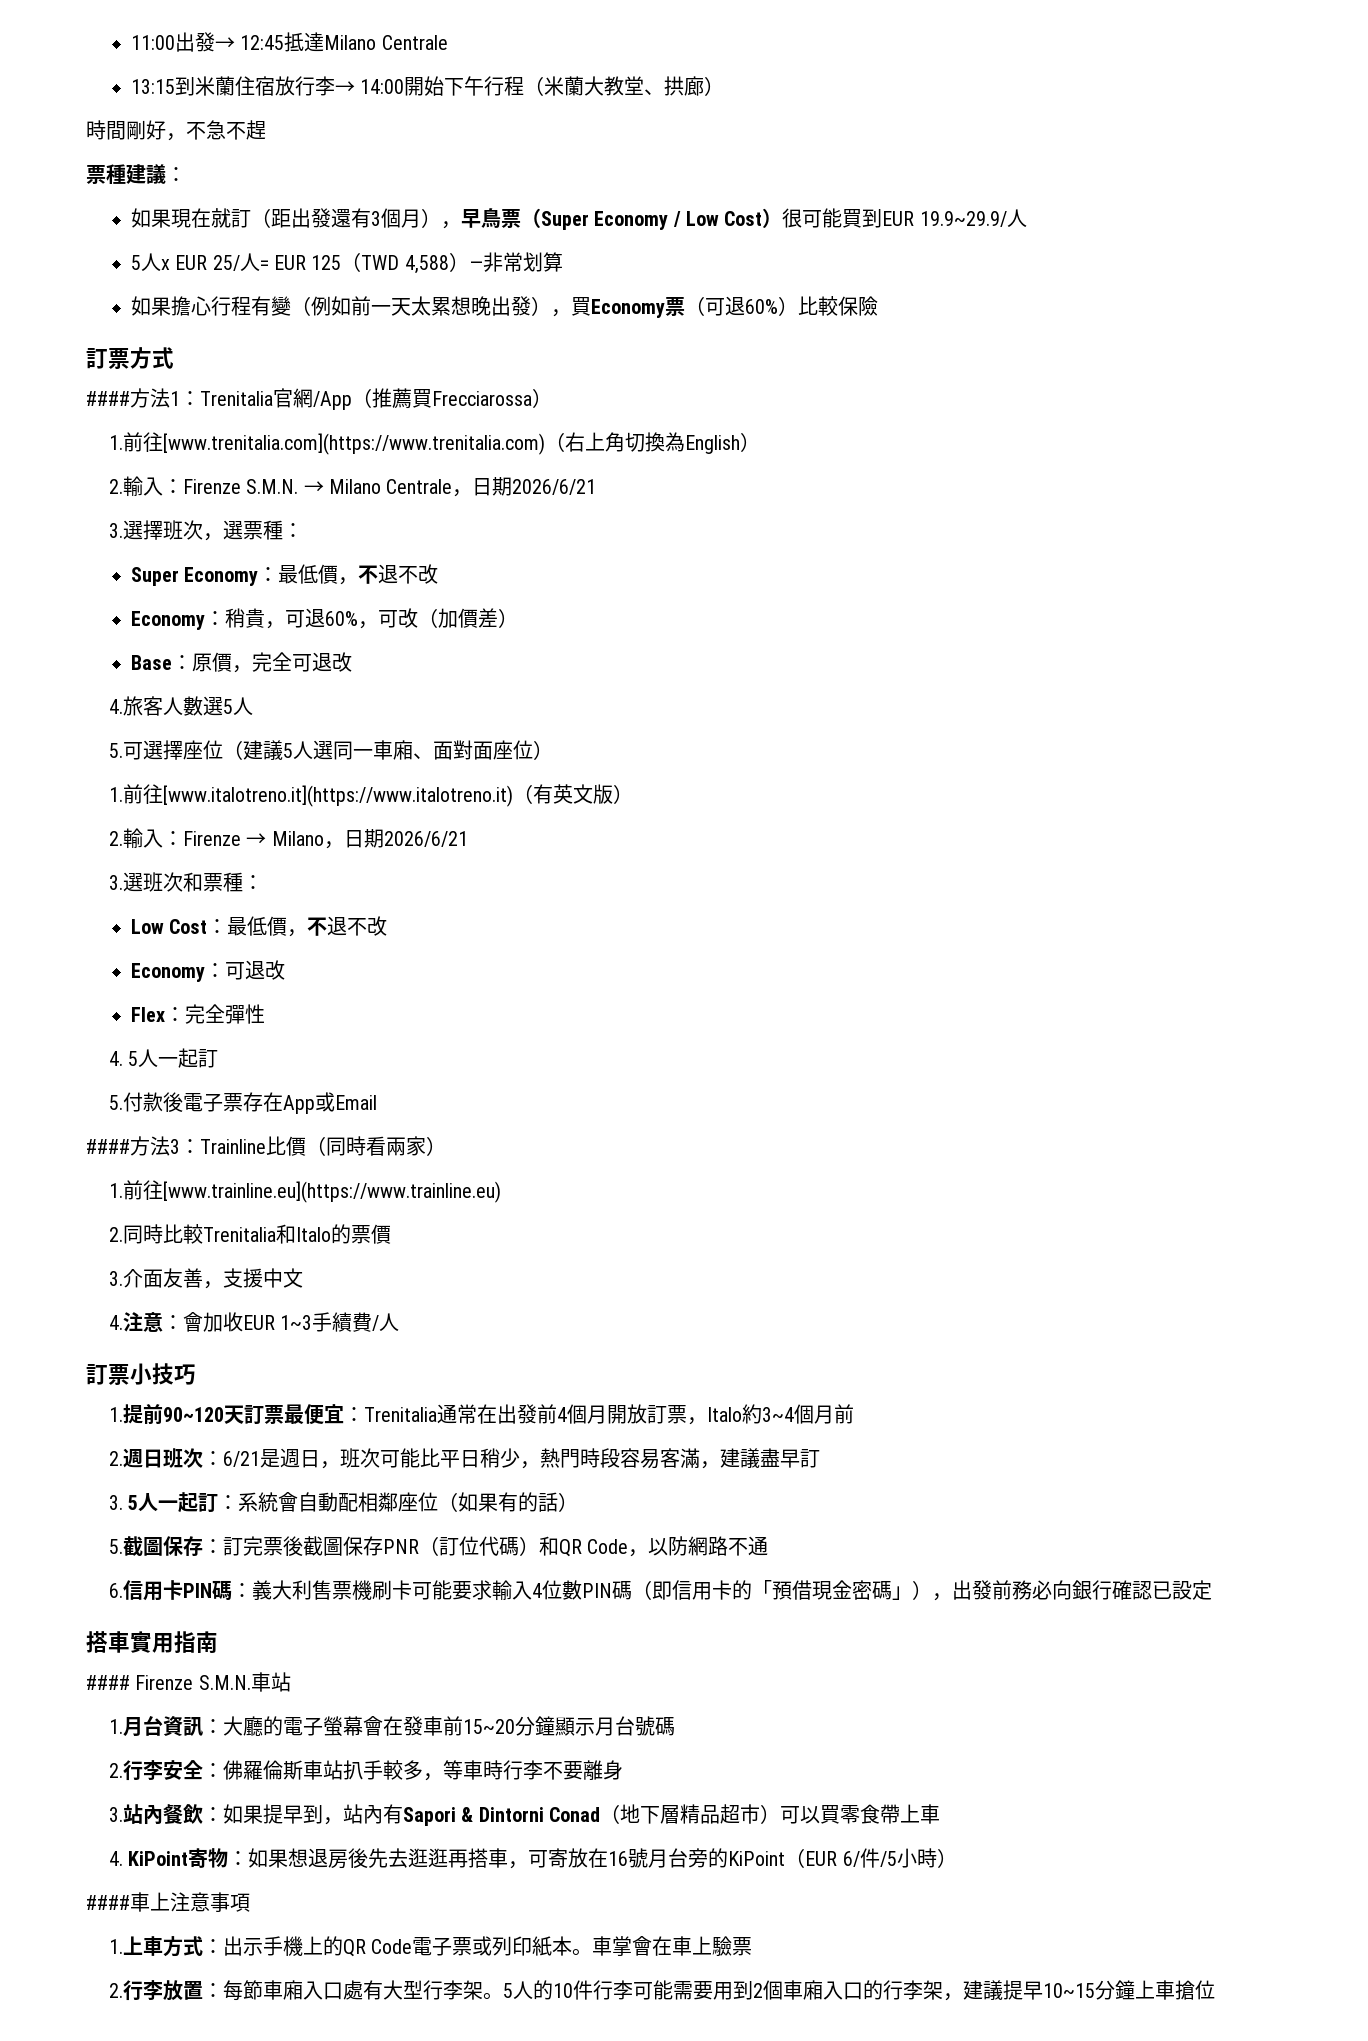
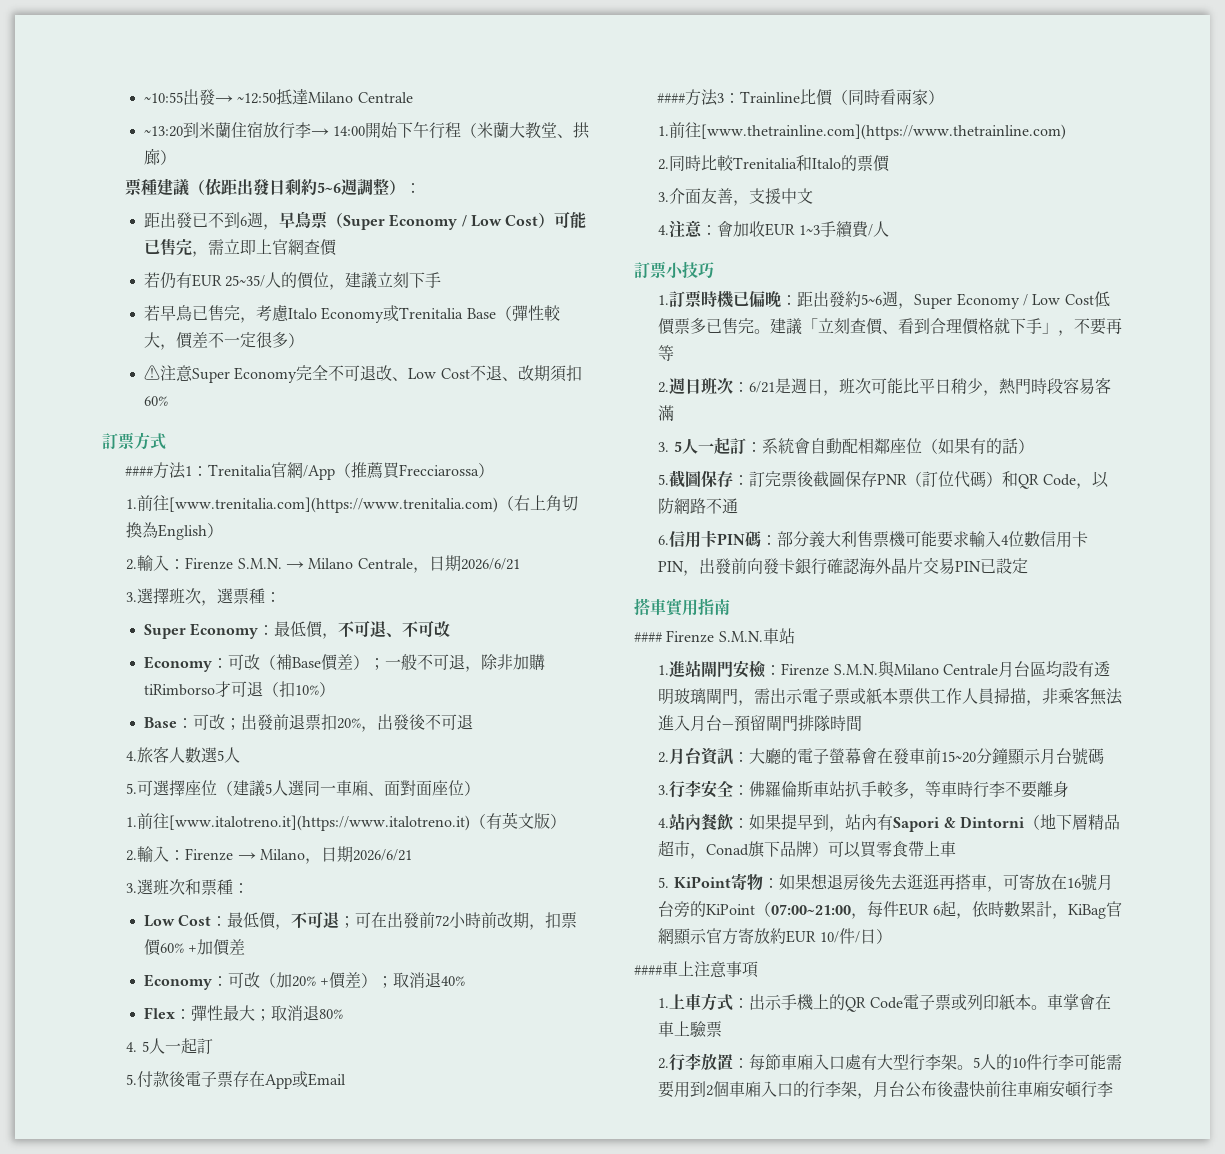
- 11:00出發→ 12:45抵達Milano Centrale
+ ~10:55出發→ ~12:50抵達Milano Centrale
- 13:15到米蘭住宿放行李→ 14:00開始下午行程（米蘭大教堂、拱廊）
+ ~13:20到米蘭住宿放行李→ 14:00開始下午行程（米蘭大教堂、拱廊）
- 時間剛好，不急不趕
- 票種建議：
- 如果現在就訂（距出發還有3個月），早鳥票（Super Economy / Low Cost）很可能買到EUR 19.9~29.9/人
- 5人x EUR 25/人= EUR 125（TWD 4,588）—非常划算
- 如果擔心行程有變（例如前一天太累想晚出發），買Economy票（可退60%）比較保險
+ 票種建議（依距出發日剩約5~6週調整）：
+ 距出發已不到6週，早鳥票（Super Economy / Low Cost）可能已售完，需立即上官網查價
+ 若仍有EUR 25~35/人的價位，建議立刻下手
+ 若早鳥已售完，考慮Italo Economy或Trenitalia Base（彈性較大，價差不一定很多）
+ ⚠注意Super Economy完全不可退改、Low Cost不退、改期須扣60%
- Super Economy：最低價，不退不改
- Economy：稍貴，可退60%，可改（加價差）
- Base：原價，完全可退改
+ Super Economy：最低價，不可退、不可改
+ Economy：可改（補Base價差）；一般不可退，除非加購tiRimborso才可退（扣10%）
+ Base：可改；出發前退票扣20%，出發後不可退
- Low Cost：最低價，不退不改
- Economy：可退改
+ Low Cost：最低價，不可退；可在出發前72小時前改期，扣票價60% +加價差
+ Economy：可改（加20% +價差）；取消退40%
- Flex：完全彈性
+ Flex：彈性最大；取消退80%
- 1.前往[www.trainline.eu](https://www.trainline.eu)
+ 1.前往[www.thetrainline.com](https://www.thetrainline.com)
- 1.提前90~120天訂票最便宜：Trenitalia通常在出發前4個月開放訂票，Italo約3~4個月前
+ 1.訂票時機已偏晚：距出發約5~6週，Super Economy / Low Cost低價票多已售完。建議「立刻查價、看到合理價格就下手」，不要再等
- 2.週日班次：6/21是週日，班次可能比平日稍少，熱門時段容易客滿，建議盡早訂
+ 2.週日班次：6/21是週日，班次可能比平日稍少，熱門時段容易客滿
- 6.信用卡PIN碼：義大利售票機刷卡可能要求輸入4位數PIN碼（即信用卡的「預借現金密碼」），出發前務必向銀行確認已設定
+ 6.信用卡PIN碼：部分義大利售票機可能要求輸入4位數信用卡PIN，出發前向發卡銀行確認海外晶片交易PIN已設定
- 1.月台資訊：大廳的電子螢幕會在發車前15~20分鐘顯示月台號碼
+ 1.進站閘門安檢：Firenze S.M.N.與Milano Centrale月台區均設有透明玻璃閘門，需出示電子票或紙本票供工作人員掃描，非乘客無法進入月台—預留閘門排隊時間
+ 2.月台資訊：大廳的電子螢幕會在發車前15~20分鐘顯示月台號碼
- 2.行李安全：佛羅倫斯車站扒手較多，等車時行李不要離身
+ 3.行李安全：佛羅倫斯車站扒手較多，等車時行李不要離身
- 3.站內餐飲：如果提早到，站內有Sapori & Dintorni Conad（地下層精品超市）可以買零食帶上車
+ 4.站內餐飲：如果提早到，站內有Sapori & Dintorni（地下層精品超市，Conad旗下品牌）可以買零食帶上車
- 4. KiPoint寄物：如果想退房後先去逛逛再搭車，可寄放在16號月台旁的KiPoint（EUR 6/件/5小時）
+ 5. KiPoint寄物：如果想退房後先去逛逛再搭車，可寄放在16號月台旁的KiPoint（07:00~21:00，每件EUR 6起，依時數累計，KiBag官網顯示官方寄放約EUR 10/件/日）
- 5人的10件行李可能需要用到2個車廂入口的行李架，建議提早10~15分鐘上車搶位
+ 5人的10件行李可能需要用到2個車廂入口的行李架，月台公布後盡快前往車廂安頓行李

